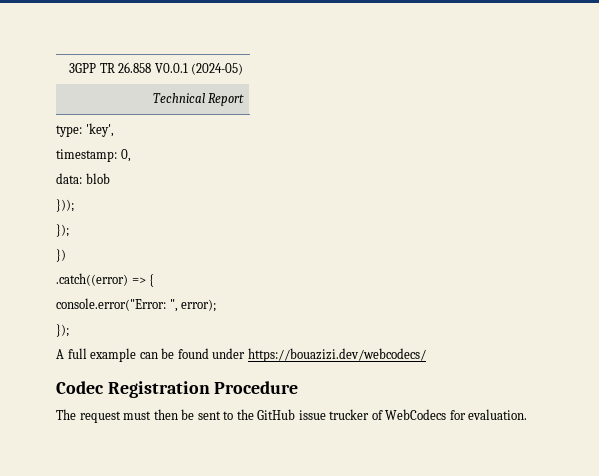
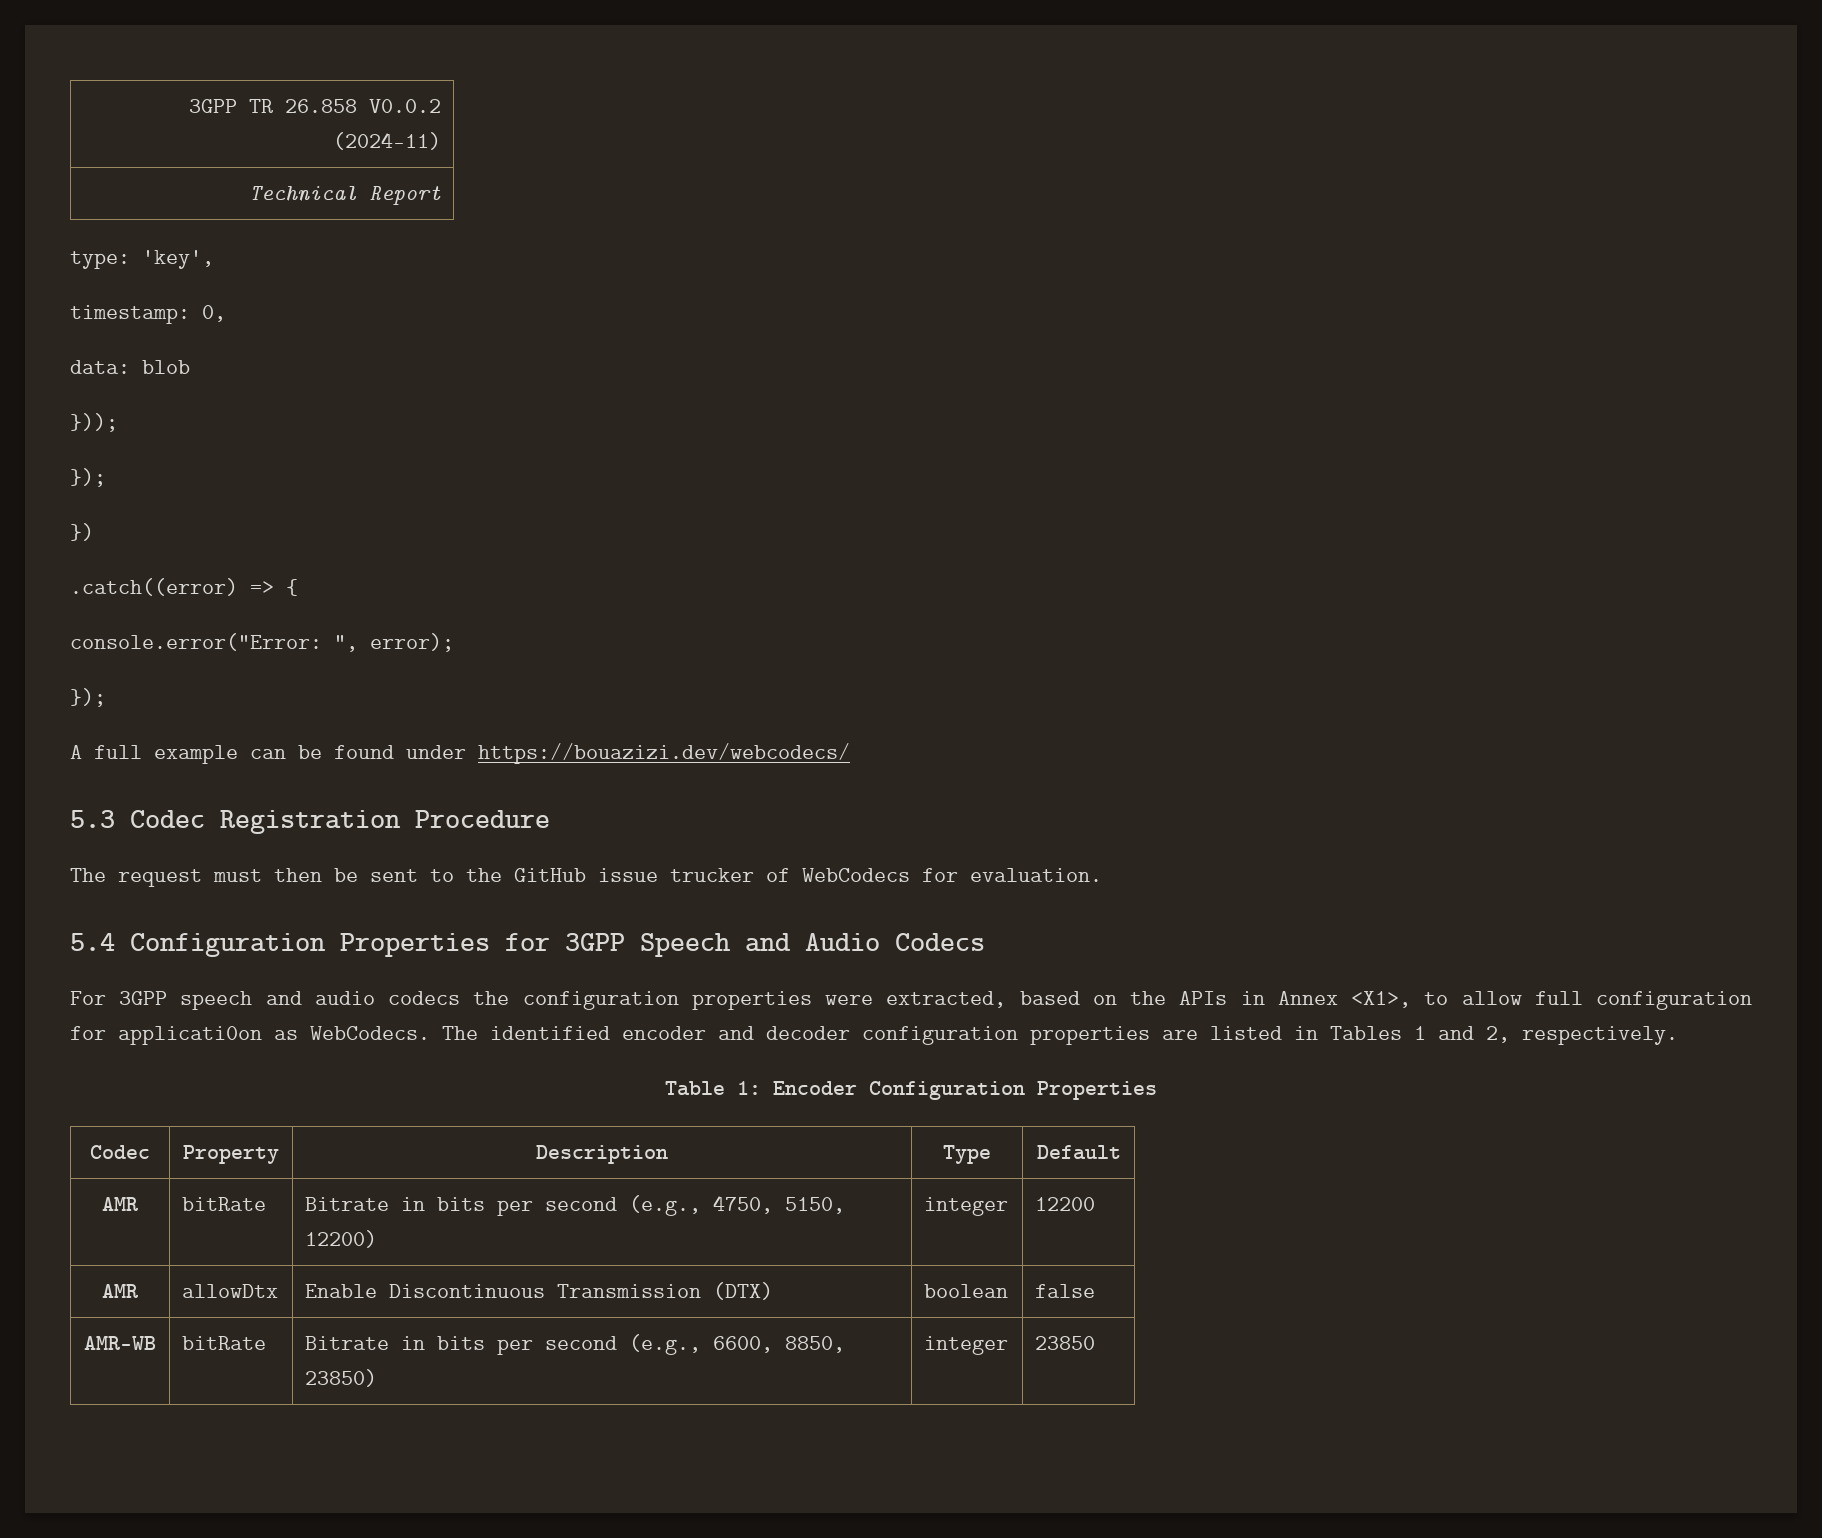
- 3GPP TR 26.858 V0.0.1 (2024-05)
+ 3GPP TR 26.858 V0.0.2 (2024-11)
- Codec Registration Procedure
+ 5.3 Codec Registration Procedure
+ 5.4 Configuration Properties for 3GPP Speech and Audio Codecs
+ For 3GPP speech and audio codecs the configuration properties were extracted, based on the APIs in Annex <X1>, to allow full configuration for applicati0on as WebCodecs. The identified encoder and decoder configuration properties are listed in Tables 1 and 2, respectively.
+ Table 1: Encoder Configuration Properties
+ Codec | Property | Description | Type | Default
+ AMR | bitRate | Bitrate in bits per second (e.g., 4750, 5150, 12200) | integer | 12200
+ AMR | allowDtx | Enable Discontinuous Transmission (DTX) | boolean | false
+ AMR-WB | bitRate | Bitrate in bits per second (e.g., 6600, 8850, 23850) | integer | 23850

